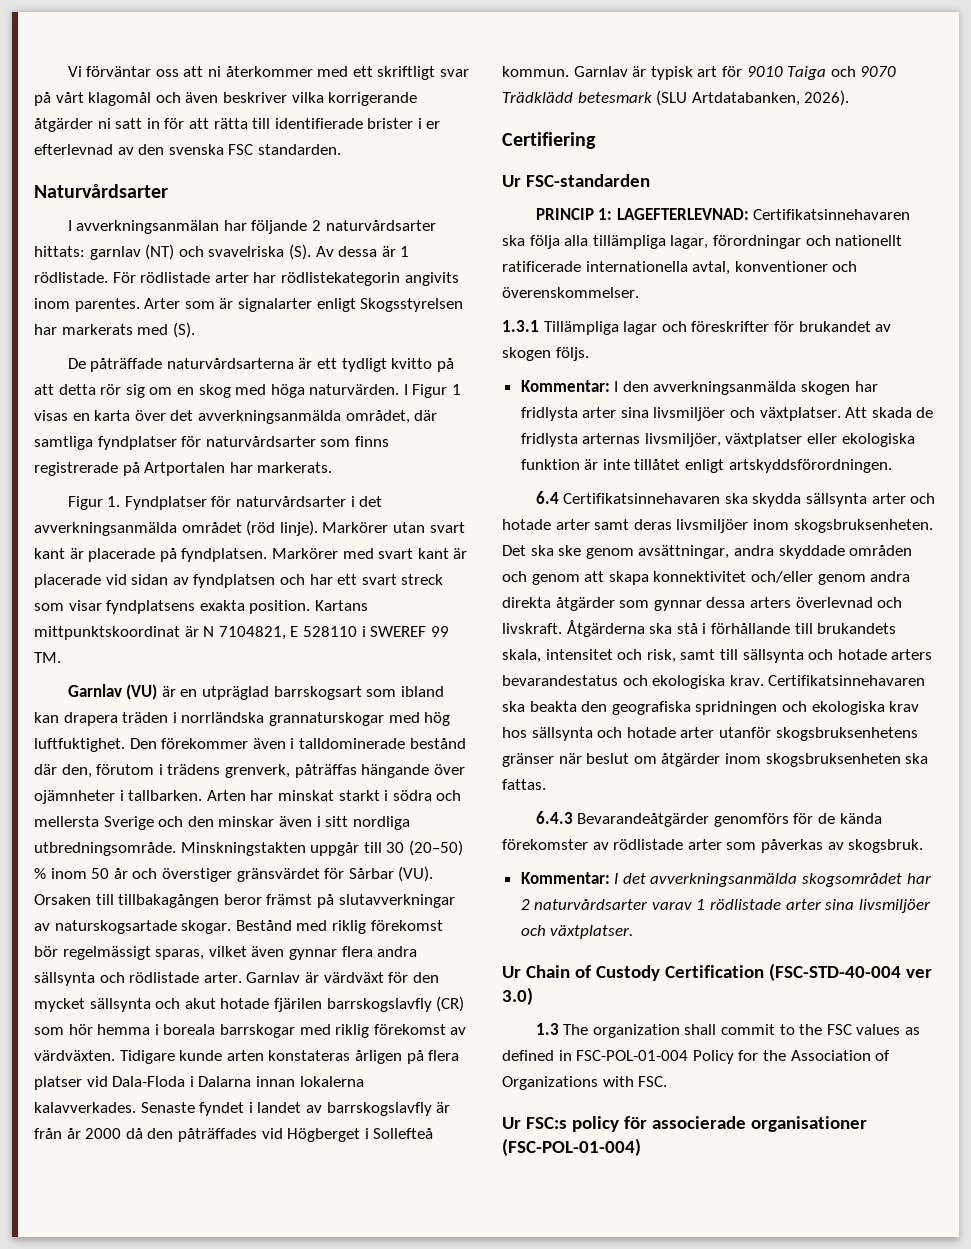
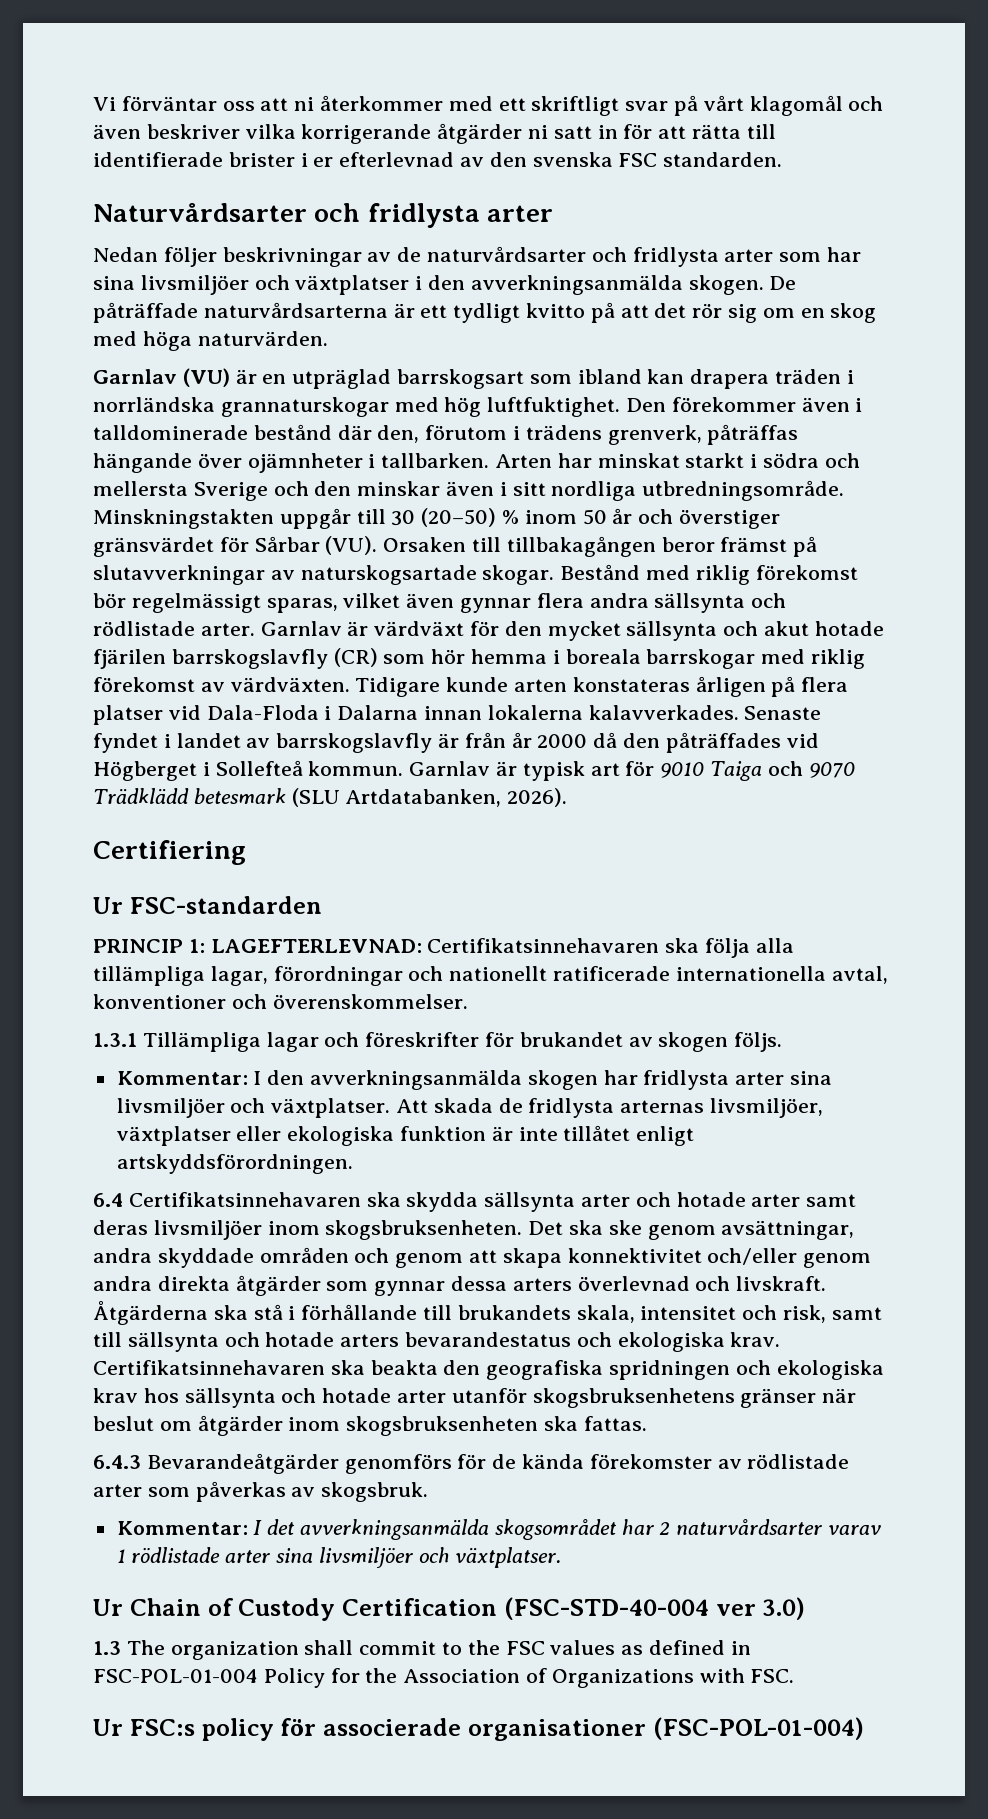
- Naturvårdsarter
- I avverkningsanmälan har följande 2 naturvårdsarter hittats: garnlav (NT) och svavelriska (S). Av dessa är 1 rödlistade. För rödlistade arter har rödlistekategorin angivits inom parentes. Arter som är signalarter enligt Skogsstyrelsen har markerats med (S).
- De påträffade naturvårdsarterna är ett tydligt kvitto på att detta rör sig om en skog med höga naturvärden. I Figur 1 visas en karta över det avverkningsanmälda området, där samtliga fyndplatser för naturvårdsarter som finns registrerade på Artportalen har markerats.
- Figur 1. Fyndplatser för naturvårdsarter i det avverkningsanmälda området (röd linje). Markörer utan svart kant är placerade på fyndplatsen. Markörer med svart kant är placerade vid sidan av fyndplatsen och har ett svart streck som visar fyndplatsens exakta position. Kartans mittpunktskoordinat är N 7104821, E 528110 i SWEREF 99 TM.
+ Naturvårdsarter och fridlysta arter
+ Nedan följer beskrivningar av de naturvårdsarter och fridlysta arter som har sina livsmiljöer och växtplatser i den avverkningsanmälda skogen. De påträffade naturvårdsarterna är ett tydligt kvitto på att det rör sig om en skog med höga naturvärden.

